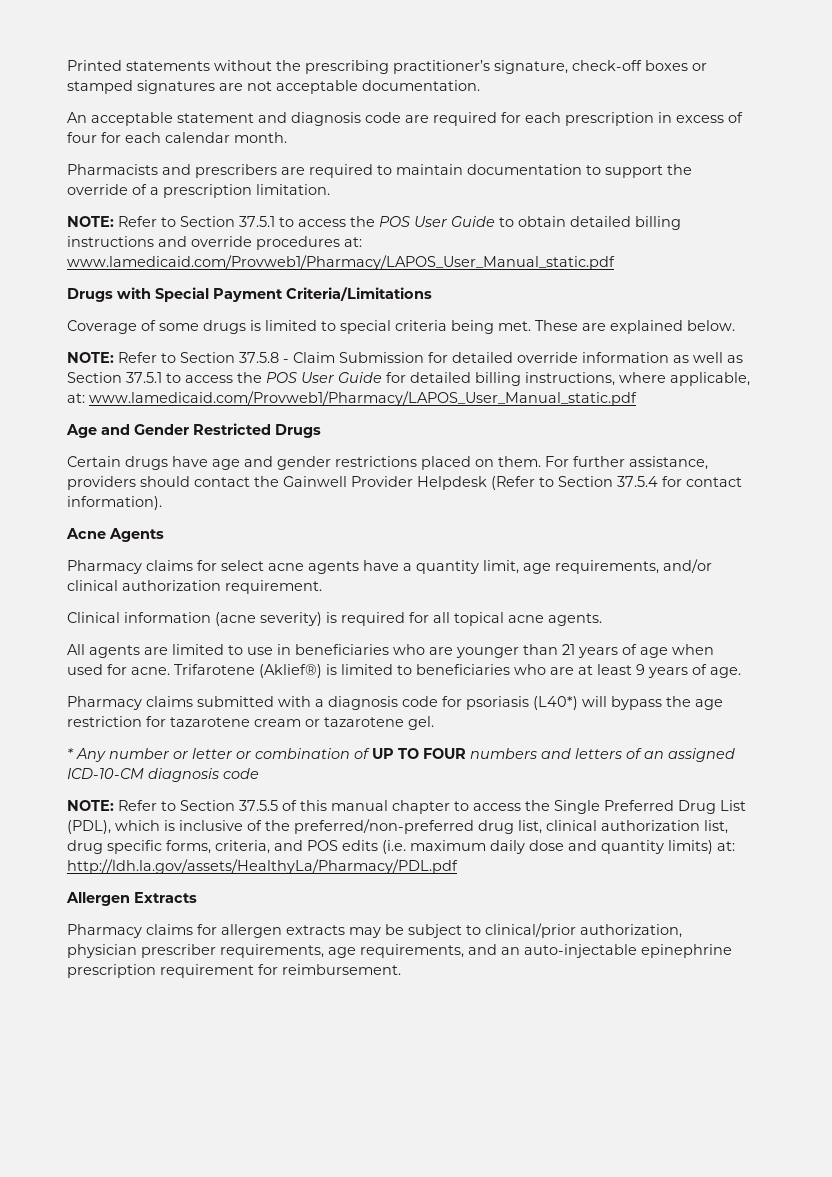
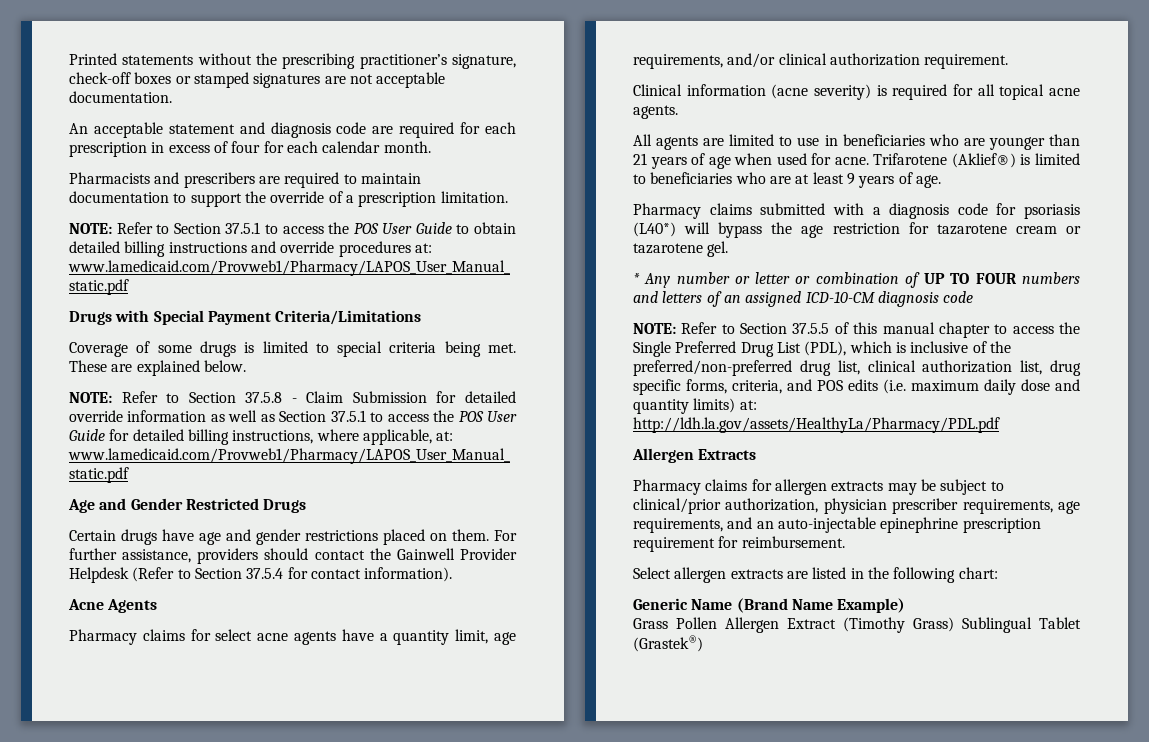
+ Select allergen extracts are listed in the following chart:
+ Generic Name (Brand Name Example)
+ Grass Pollen Allergen Extract (Timothy Grass) Sublingual Tablet (Grastek®)

